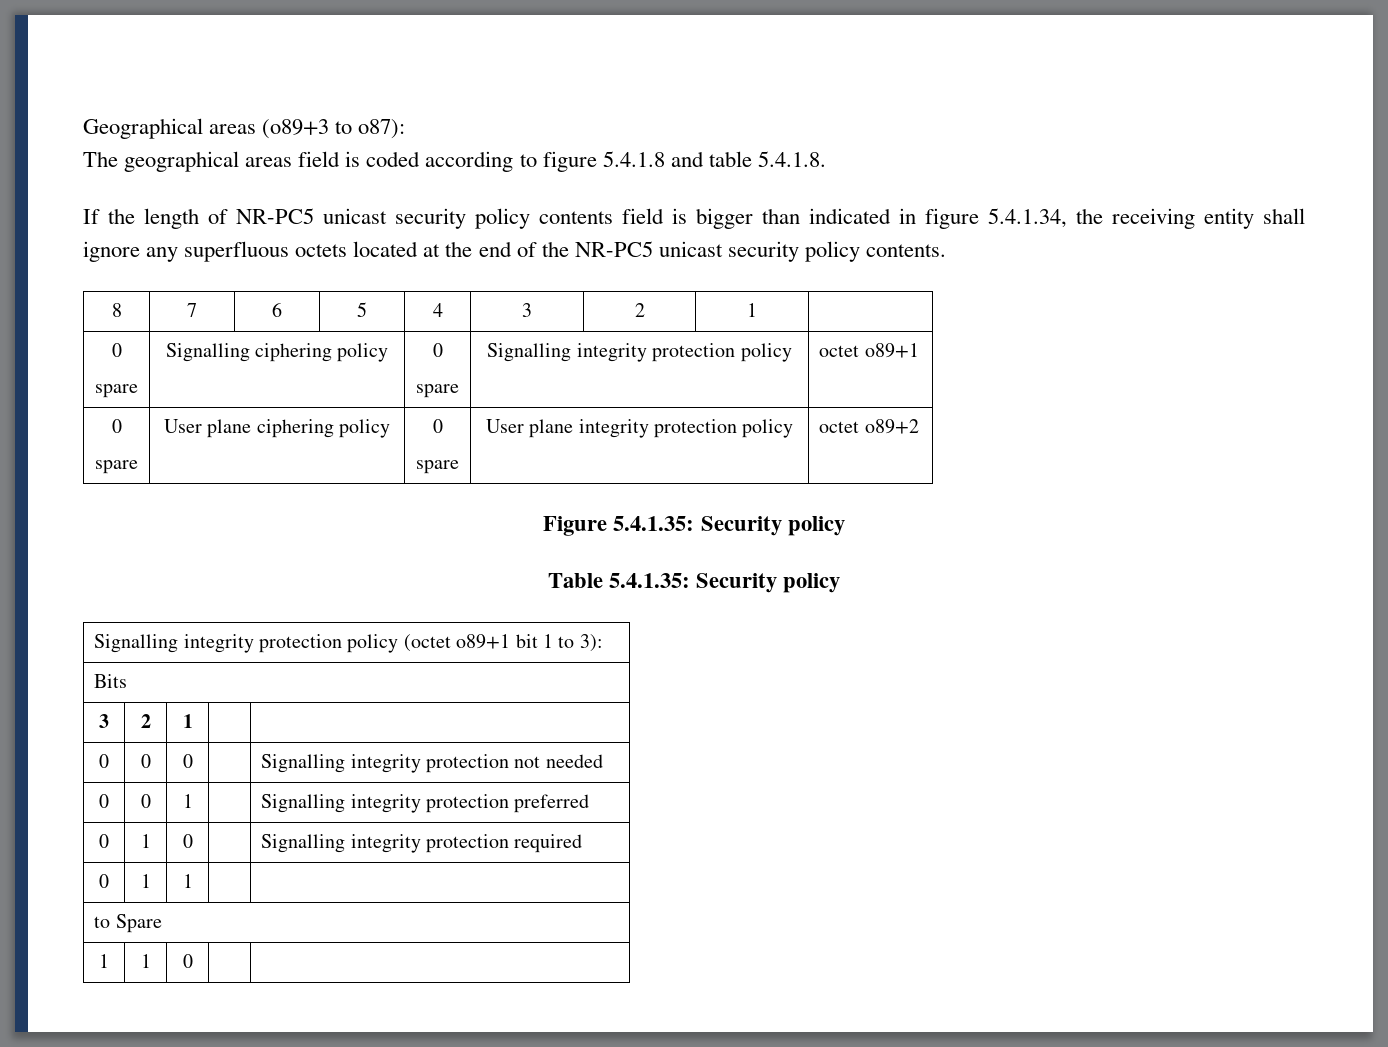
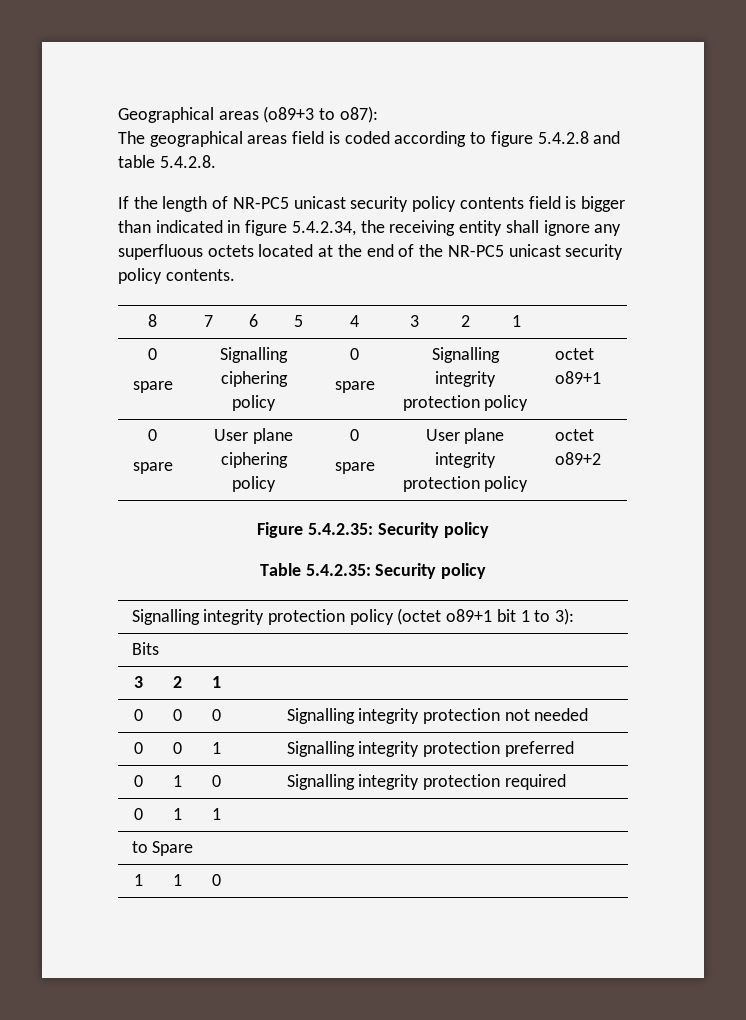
- The geographical areas field is coded according to figure 5.4.1.8 and table 5.4.1.8.
+ The geographical areas field is coded according to figure 5.4.2.8 and table 5.4.2.8.
- If the length of NR-PC5 unicast security policy contents field is bigger than indicated in figure 5.4.1.34, the receiving entity shall ignore any superfluous octets located at the end of the NR-PC5 unicast security policy contents.
+ If the length of NR-PC5 unicast security policy contents field is bigger than indicated in figure 5.4.2.34, the receiving entity shall ignore any superfluous octets located at the end of the NR-PC5 unicast security policy contents.
- Figure 5.4.1.35: Security policy
+ Figure 5.4.2.35: Security policy
- Table 5.4.1.35: Security policy
+ Table 5.4.2.35: Security policy

